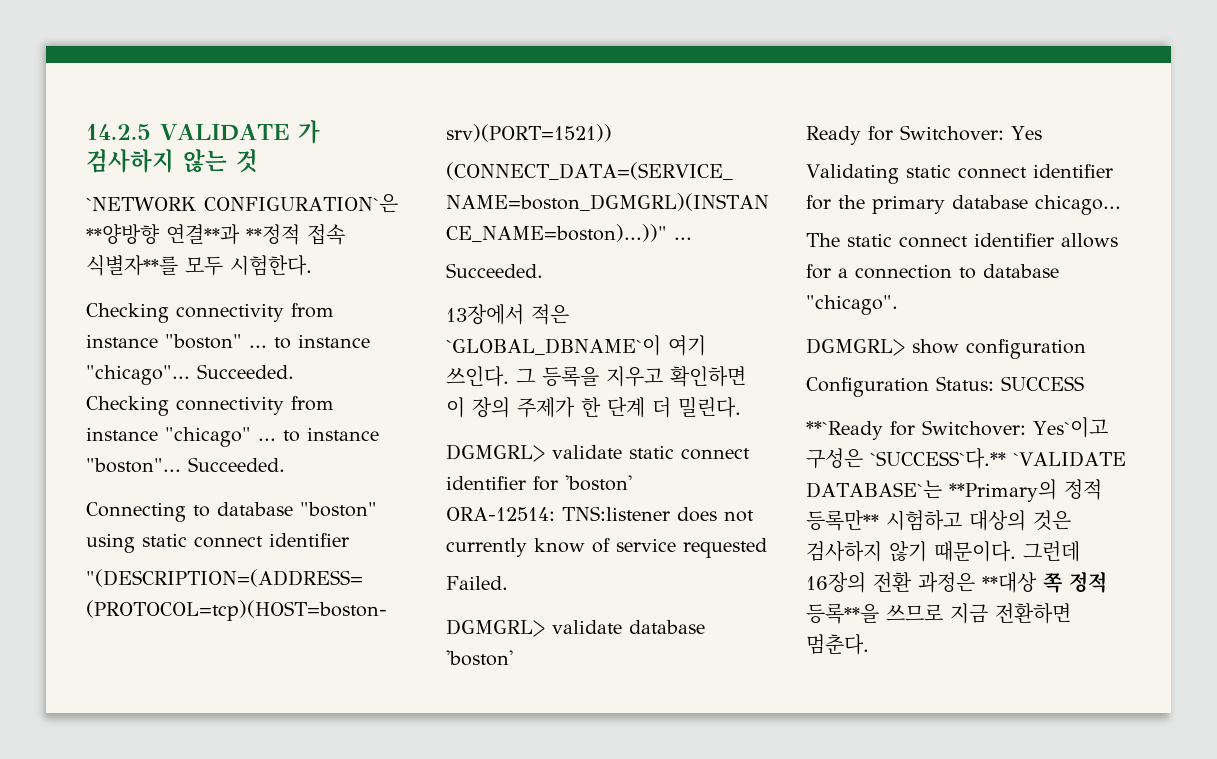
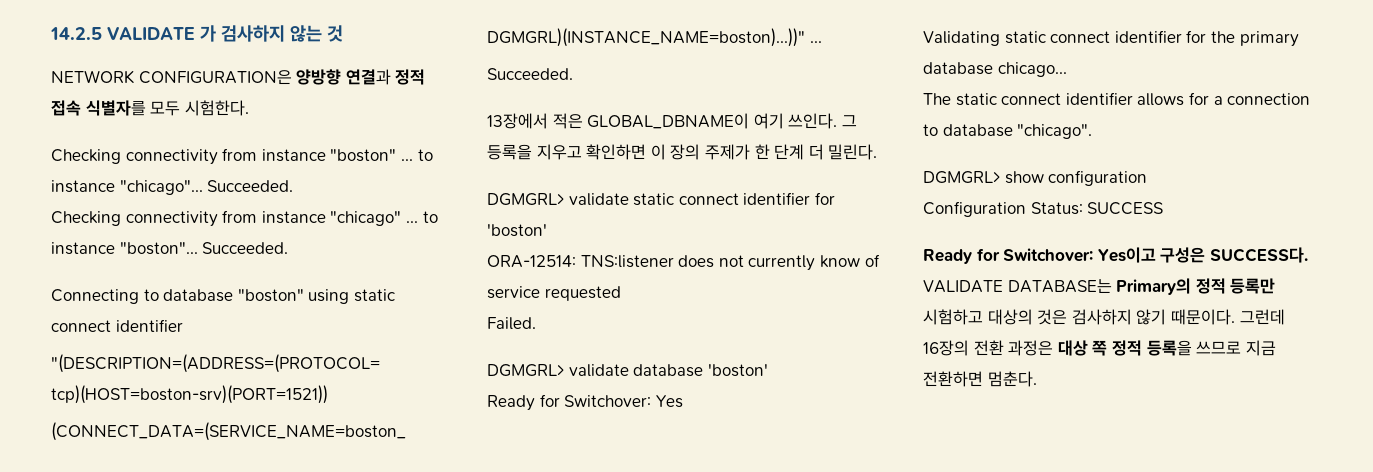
- `NETWORK CONFIGURATION`은 **양방향 연결**과 **정적 접속 식별자**를 모두 시험한다.
+ NETWORK CONFIGURATION은 양방향 연결과 정적 접속 식별자를 모두 시험한다.
- 13장에서 적은 `GLOBAL_DBNAME`이 여기 쓰인다.
+ 13장에서 적은 GLOBAL_DBNAME이 여기 쓰인다.
- **`Ready for Switchover: Yes`이고 구성은 `SUCCESS`다.** `VALIDATE DATABASE`는 **Primary의 정적 등록만** 시험하고 대상의 것은 검사하지 않기 때문이다.
+ Ready for Switchover: Yes이고 구성은 SUCCESS다. VALIDATE DATABASE는 Primary의 정적 등록만 시험하고 대상의 것은 검사하지 않기 때문이다.
- 그런데 16장의 전환 과정은 **대상 쪽 정적 등록**을 쓰므로 지금 전환하면 멈춘다.
+ 그런데 16장의 전환 과정은 대상 쪽 정적 등록을 쓰므로 지금 전환하면 멈춘다.

